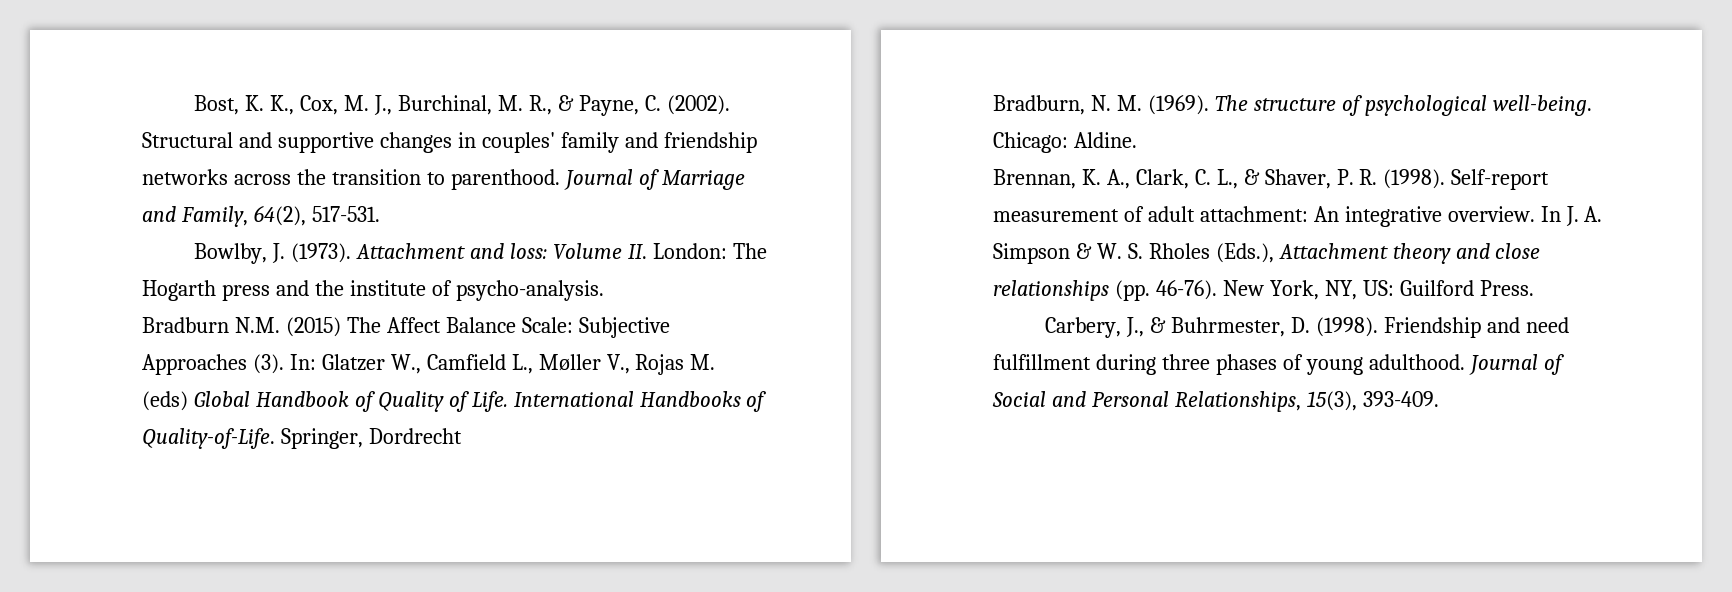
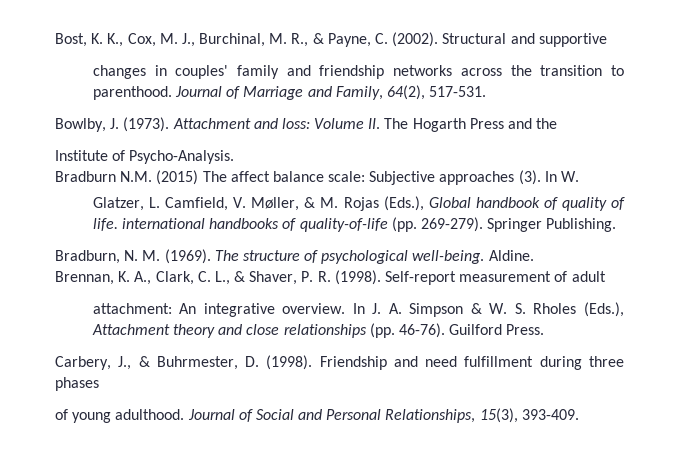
- Structural and supportive changes in couples' family and friendship networks across the transition to parenthood.
+ Structural and supportive
+ changes in couples' family and friendship networks across the transition to parenthood.
- Attachment and loss: Volume II. London: The Hogarth press and the institute of psycho-analysis.
+ Attachment and loss: Volume II. The Hogarth Press and the
+ Institute of Psycho-Analysis.
- Bradburn N.M. (2015) The Affect Balance Scale: Subjective Approaches (3). In: Glatzer W., Camfield L., Møller V., Rojas M. (eds) Global Handbook of Quality of Life. International Handbooks of Quality-of-Life. Springer, Dordrecht
+ Bradburn N.M. (2015) The affect balance scale: Subjective approaches (3). In W.
+ Glatzer, L. Camfield, V. Møller, & M. Rojas (Eds.), Global handbook of quality of life. international handbooks of quality-of-life (pp. 269-279). Springer Publishing.
- Chicago: Aldine.
+ Aldine.
- Self-report measurement of adult attachment: An integrative overview.
+ Self-report measurement of adult
+ attachment: An integrative overview.
- New York, NY, US: Guilford Press.
+ Guilford Press.
- Friendship and need fulfillment during three phases of young adulthood.
+ Friendship and need fulfillment during three phases
+ of young adulthood.

